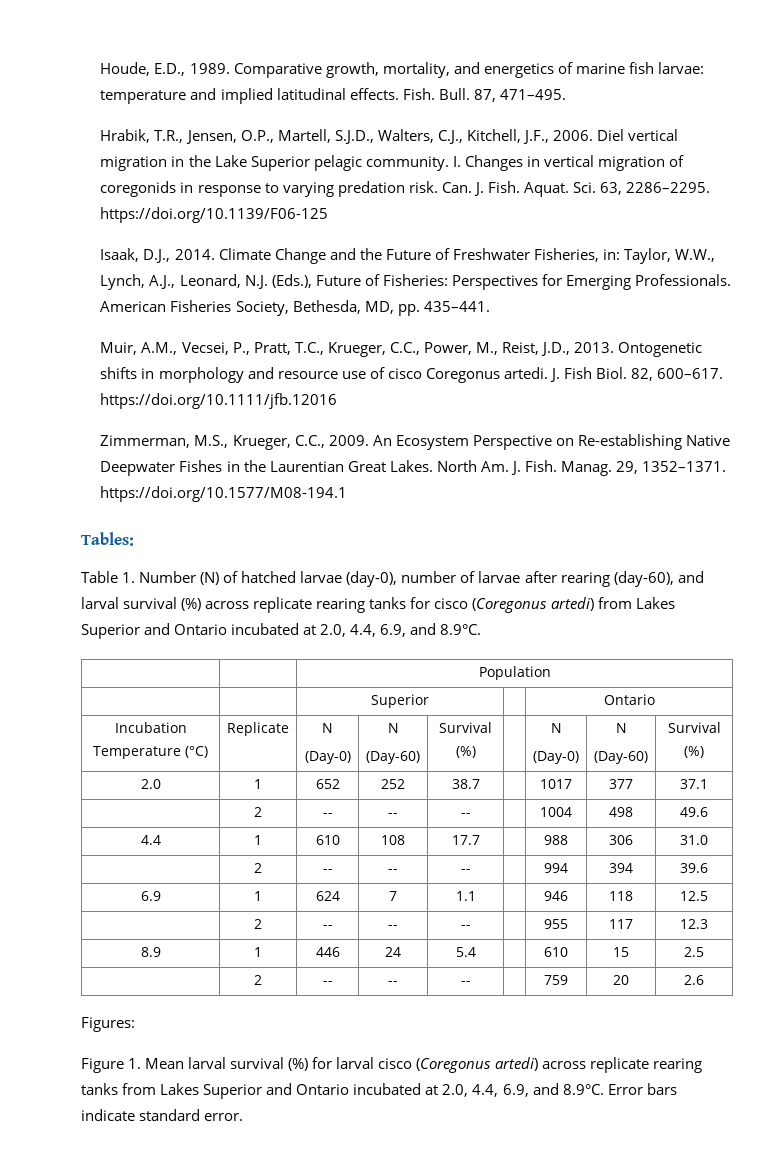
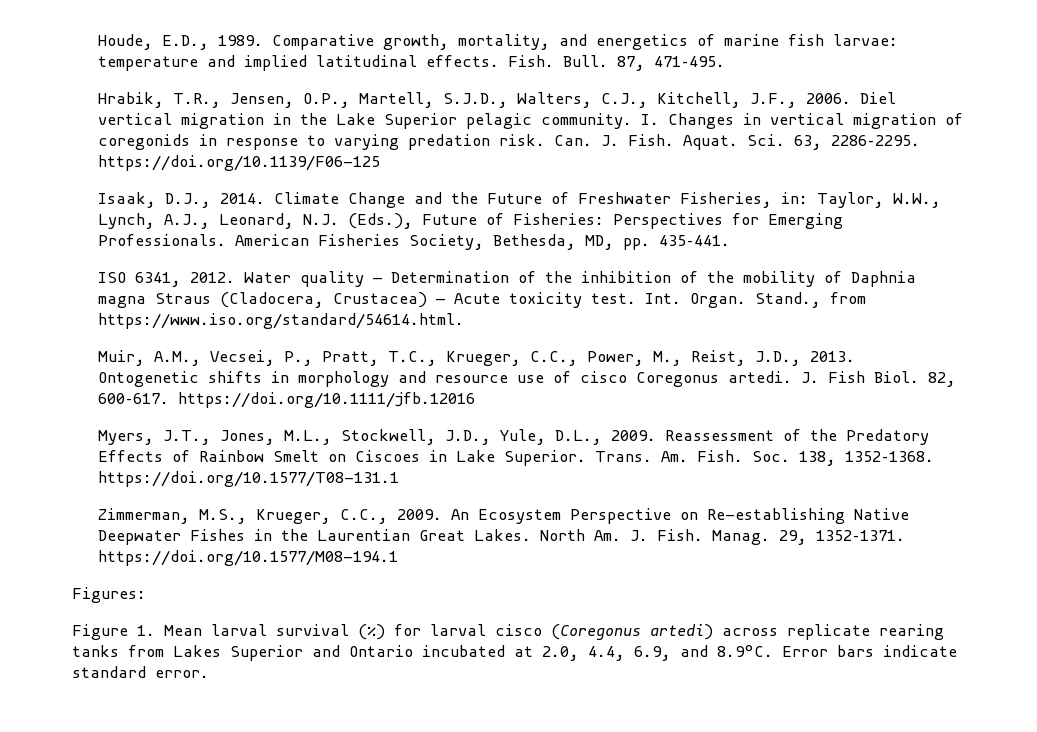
+ ISO 6341, 2012. Water quality — Determination of the inhibition of the mobility of Daphnia magna Straus (Cladocera, Crustacea) — Acute toxicity test. Int. Organ. Stand., from https://www.iso.org/standard/54614.html.
+ Myers, J.T., Jones, M.L., Stockwell, J.D., Yule, D.L., 2009. Reassessment of the Predatory Effects of Rainbow Smelt on Ciscoes in Lake Superior. Trans. Am. Fish. Soc. 138, 1352–1368. https://doi.org/10.1577/T08-131.1
- Tables:
- Table 1. Number (N) of hatched larvae (day-0), number of larvae after rearing (day-60), and larval survival (%) across replicate rearing tanks for cisco (Coregonus artedi) from Lakes Superior and Ontario incubated at 2.0, 4.4, 6.9, and 8.9°C.
- | | Population
- | | Superior | | Ontario
- Incubation Temperature (°C) | Replicate | N
- (Day-0) | N
- (Day-60) | Survival (%) | | N
- (Day-0) | N
- (Day-60) | Survival (%)
- 2.0 | 1 | 652 | 252 | 38.7 | | 1017 | 377 | 37.1
- | 2 | -- | -- | -- | | 1004 | 498 | 49.6
- 4.4 | 1 | 610 | 108 | 17.7 | | 988 | 306 | 31.0
- | 2 | -- | -- | -- | | 994 | 394 | 39.6
- 6.9 | 1 | 624 | 7 | 1.1 | | 946 | 118 | 12.5
- | 2 | -- | -- | -- | | 955 | 117 | 12.3
- 8.9 | 1 | 446 | 24 | 5.4 | | 610 | 15 | 2.5
- | 2 | -- | -- | -- | | 759 | 20 | 2.6

